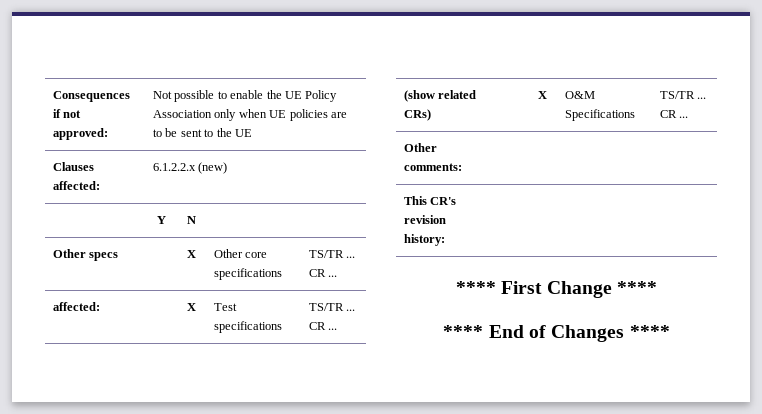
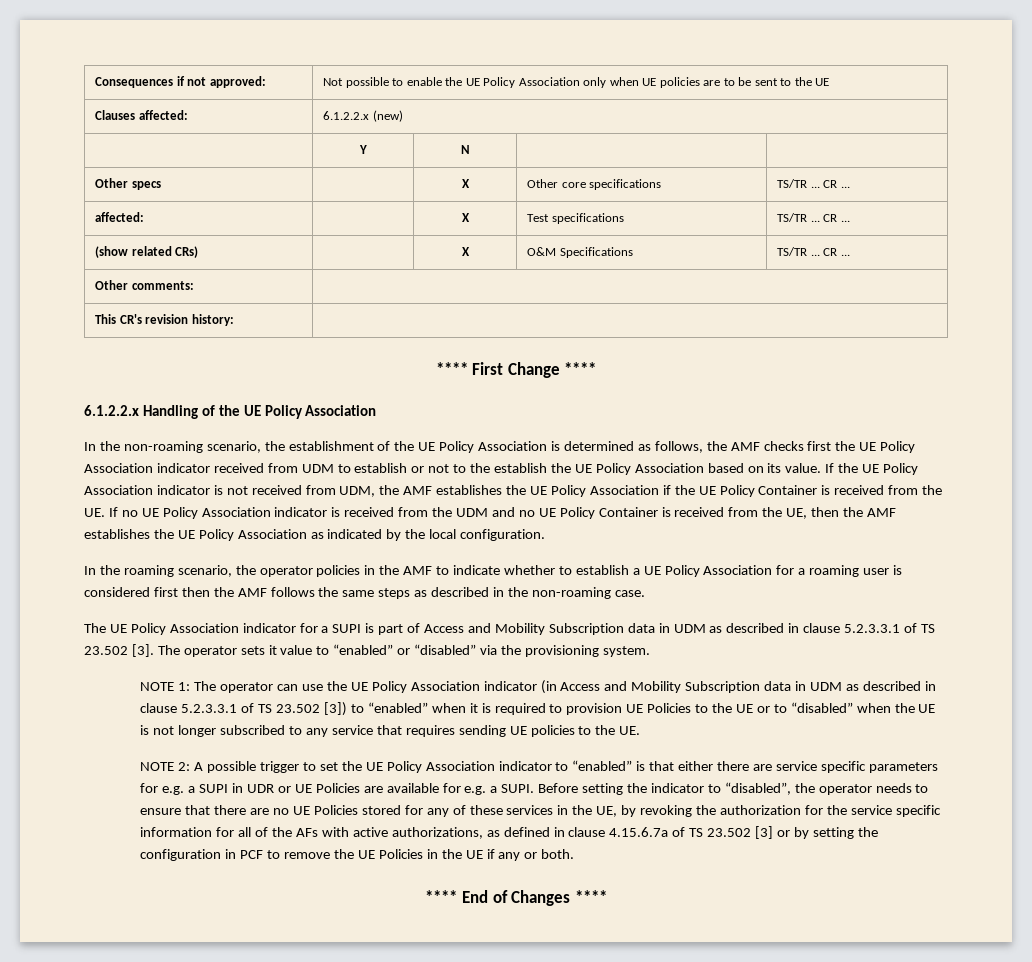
+ 6.1.2.2.x Handling of the UE Policy Association
+ In the non-roaming scenario, the establishment of the UE Policy Association is determined as follows, the AMF checks first the UE Policy Association indicator received from UDM to establish or not to the establish the UE Policy Association based on its value. If the UE Policy Association indicator is not received from UDM, the AMF establishes the UE Policy Association if the UE Policy Container is received from the UE. If no UE Policy Association indicator is received from the UDM and no UE Policy Container is received from the UE, then the AMF establishes the UE Policy Association as indicated by the local configuration.
+ In the roaming scenario, the operator policies in the AMF to indicate whether to establish a UE Policy Association for a roaming user is considered first then the AMF follows the same steps as described in the non-roaming case.
+ The UE Policy Association indicator for a SUPI is part of Access and Mobility Subscription data in UDM as described in clause 5.2.3.3.1 of TS 23.502 [3]. The operator sets it value to “enabled” or “disabled” via the provisioning system.
+ NOTE 1: The operator can use the UE Policy Association indicator (in Access and Mobility Subscription data in UDM as described in clause 5.2.3.3.1 of TS 23.502 [3]) to “enabled” when it is required to provision UE Policies to the UE or to “disabled” when the UE is not longer subscribed to any service that requires sending UE policies to the UE.
+ NOTE 2: A possible trigger to set the UE Policy Association indicator to “enabled” is that either there are service specific parameters for e.g. a SUPI in UDR or UE Policies are available for e.g. a SUPI. Before setting the indicator to “disabled”, the operator needs to ensure that there are no UE Policies stored for any of these services in the UE, by revoking the authorization for the service specific information for all of the AFs with active authorizations, as defined in clause 4.15.6.7a of TS 23.502 [3] or by setting the configuration in PCF to remove the UE Policies in the UE if any or both.

